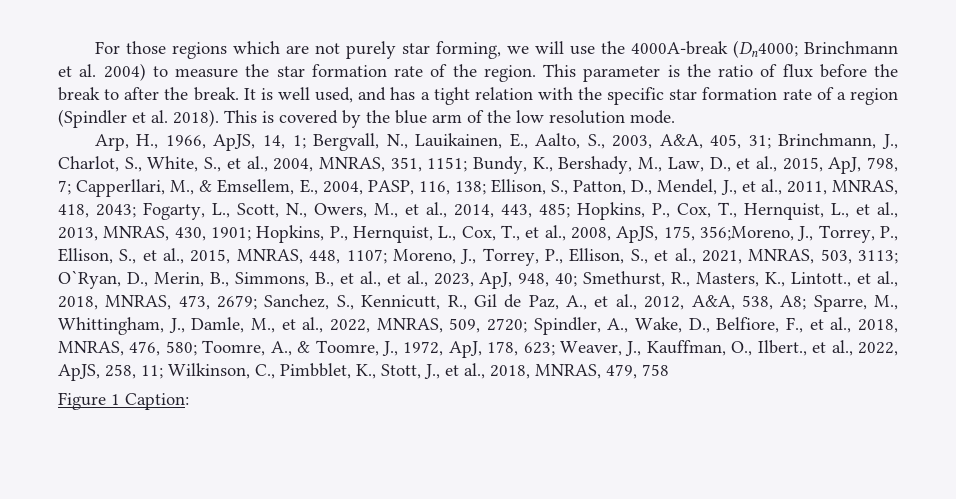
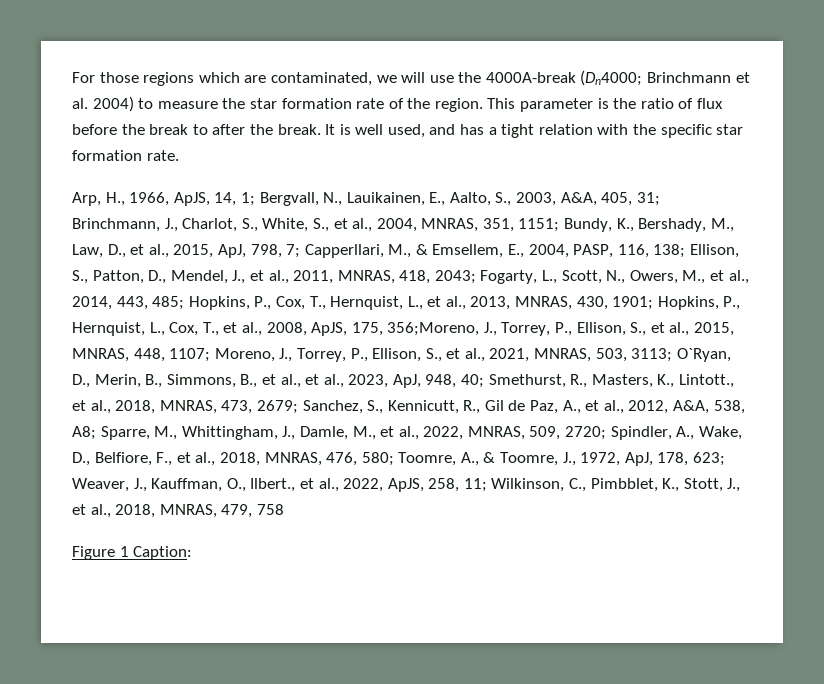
- For those regions which are not purely star forming, we will use the 4000A-break (Dn4000; Brinchmann et al. 2004) to measure the star formation rate of the region.
+ For those regions which are contaminated, we will use the 4000A-break (Dn4000; Brinchmann et al. 2004) to measure the star formation rate of the region.
- It is well used, and has a tight relation with the specific star formation rate of a region (Spindler et al. 2018). This is covered by the blue arm of the low resolution mode.
+ It is well used, and has a tight relation with the specific star formation rate.

